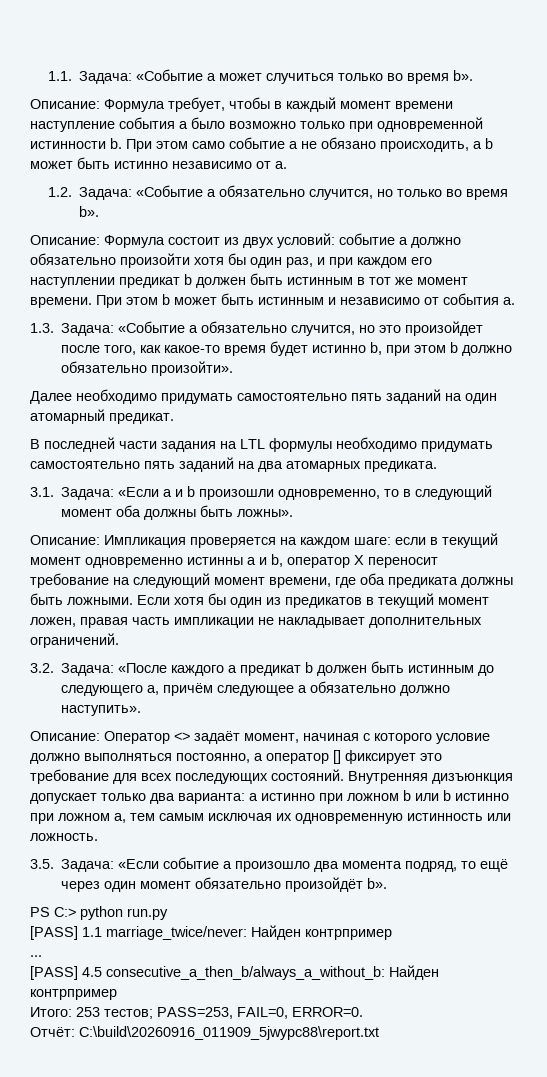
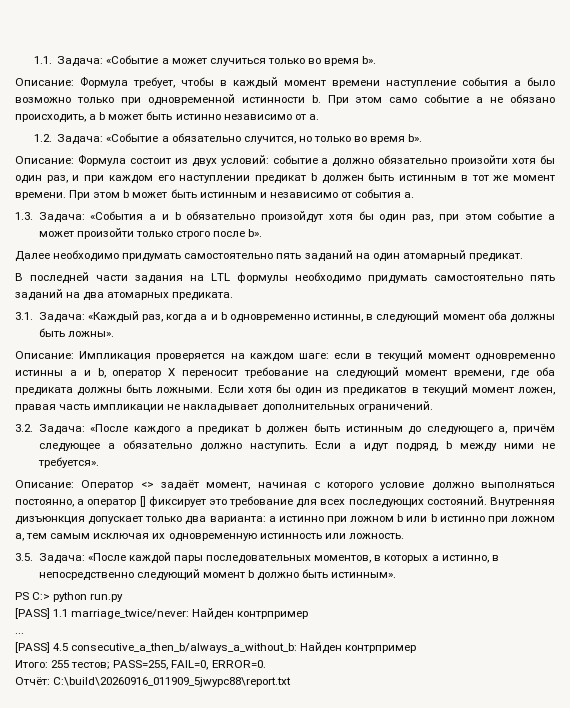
- 1.3. Задача: «Событие a обязательно случится, но это произойдет после того, как какое-то время будет истинно b, при этом b должно обязательно произойти».
+ 1.3. Задача: «События a и b обязательно произойдут хотя бы один раз, при этом событие a может произойти только строго после b».
- 3.1. Задача: «Если a и b произошли одновременно, то в следующий момент оба должны быть ложны».
+ 3.1. Задача: «Каждый раз, когда a и b одновременно истинны, в следующий момент оба должны быть ложны».
- 3.2. Задача: «После каждого a предикат b должен быть истинным до следующего a, причём следующее a обязательно должно наступить».
+ 3.2. Задача: «После каждого a предикат b должен быть истинным до следующего a, причём следующее a обязательно должно наступить. Если a идут подряд, b между ними не требуется».
- 3.5. Задача: «Если событие a произошло два момента подряд, то ещё через один момент обязательно произойдёт b».
+ 3.5. Задача: «После каждой пары последовательных моментов, в которых a истинно, в непосредственно следующий момент b должно быть истинным».
- Итого: 253 тестов; PASS=253, FAIL=0, ERROR=0.
+ Итого: 255 тестов; PASS=255, FAIL=0, ERROR=0.

